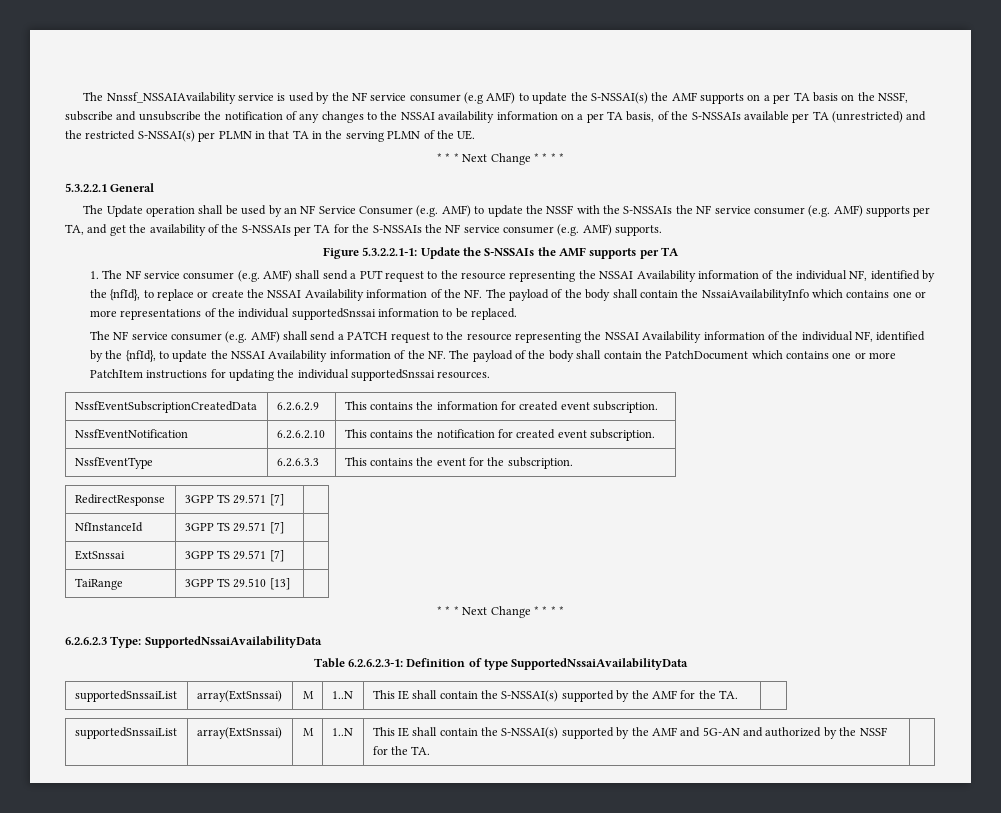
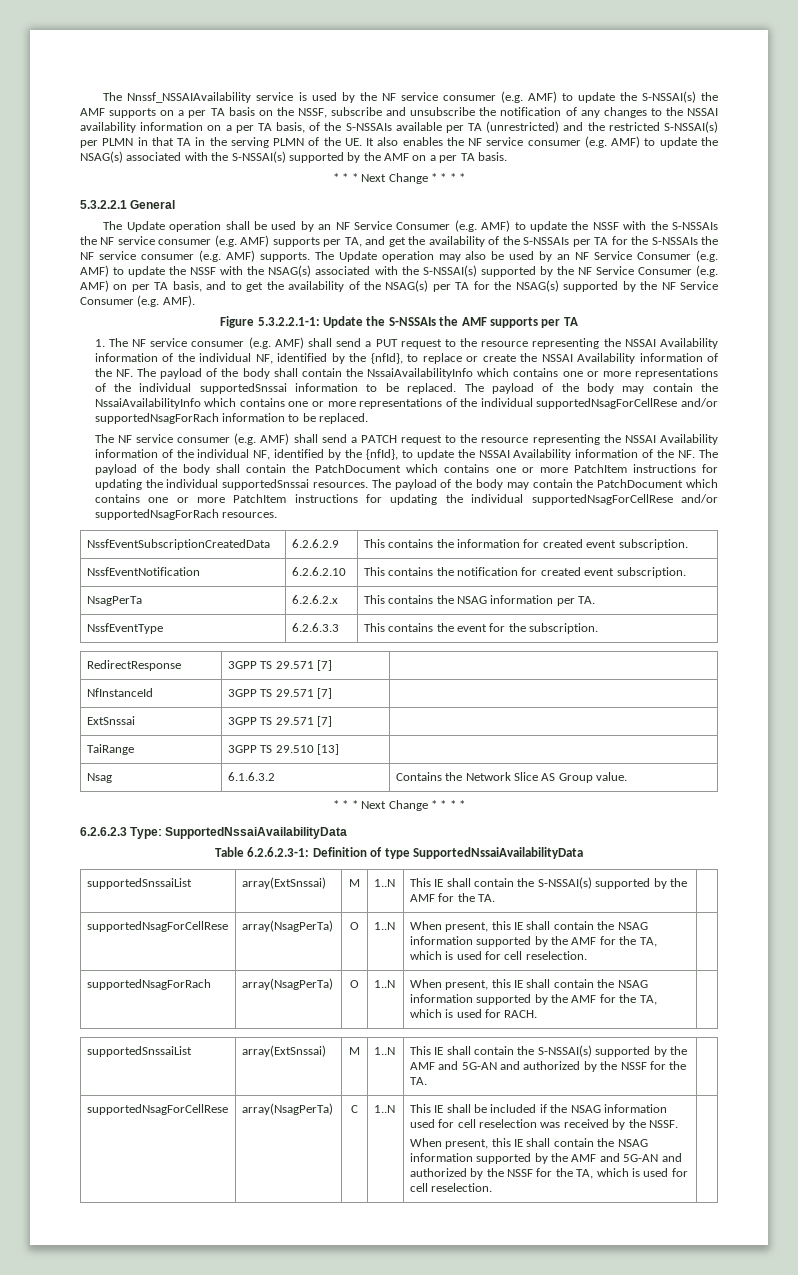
- The Nnssf_NSSAIAvailability service is used by the NF service consumer (e.g AMF) to update the S-NSSAI(s) the AMF supports on a per TA basis on the NSSF, subscribe and unsubscribe the notification of any changes to the NSSAI availability information on a per TA basis, of the S-NSSAIs available per TA (unrestricted) and the restricted S-NSSAI(s) per PLMN in that TA in the serving PLMN of the UE.
+ The Nnssf_NSSAIAvailability service is used by the NF service consumer (e.g. AMF) to update the S-NSSAI(s) the AMF supports on a per TA basis on the NSSF, subscribe and unsubscribe the notification of any changes to the NSSAI availability information on a per TA basis, of the S-NSSAIs available per TA (unrestricted) and the restricted S-NSSAI(s) per PLMN in that TA in the serving PLMN of the UE. It also enables the NF service consumer (e.g. AMF) to update the NSAG(s) associated with the S-NSSAI(s) supported by the AMF on a per TA basis.
+ The Update operation may also be used by an NF Service Consumer (e.g. AMF) to update the NSSF with the NSAG(s) associated with the S-NSSAI(s) supported by the NF Service Consumer (e.g. AMF) on per TA basis, and to get the availability of the NSAG(s) per TA for the NSAG(s) supported by the NF Service Consumer (e.g. AMF).
+ The payload of the body may contain the NssaiAvailabilityInfo which contains one or more representations of the individual supportedNsagForCellRese and/or supportedNsagForRach information to be replaced.
+ The payload of the body may contain the PatchDocument which contains one or more PatchItem instructions for updating the individual supportedNsagForCellRese and/or supportedNsagForRach resources.
+ NsagPerTa | 6.2.6.2.x | This contains the NSAG information per TA.
+ Nsag | 6.1.6.3.2 | Contains the Network Slice AS Group value.
+ supportedNsagForCellRese | array(NsagPerTa) | O | 1..N | When present, this IE shall contain the NSAG information supported by the AMF for the TA, which is used for cell reselection. |
+ supportedNsagForRach | array(NsagPerTa) | O | 1..N | When present, this IE shall contain the NSAG information supported by the AMF for the TA, which is used for RACH. |
+ supportedNsagForCellRese | array(NsagPerTa) | C | 1..N | This IE shall be included if the NSAG information used for cell reselection was received by the NSSF.
+ When present, this IE shall contain the NSAG information supported by the AMF and 5G-AN and authorized by the NSSF for the TA, which is used for cell reselection.

